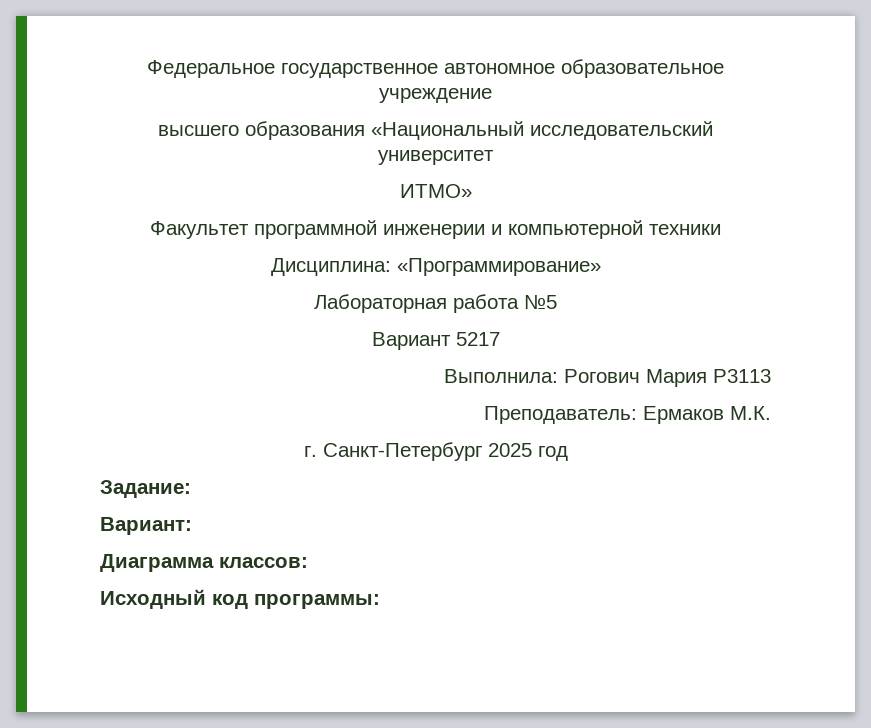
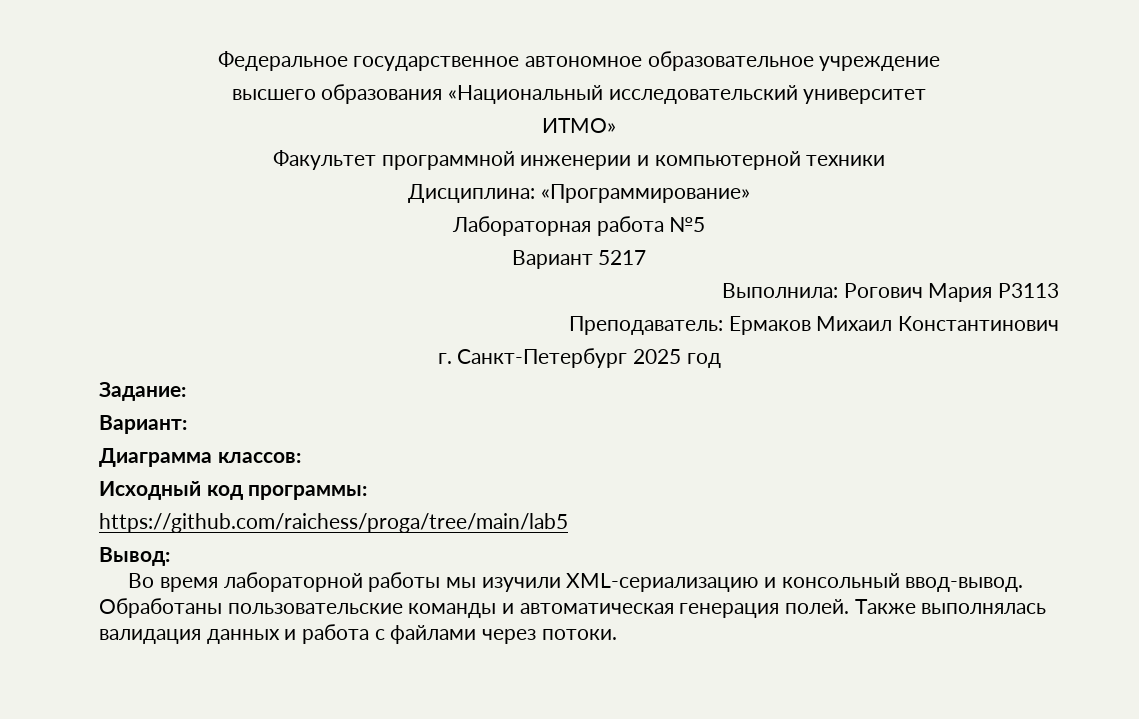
- Преподаватель: Ермаков М.К.
+ Преподаватель: Ермаков Михаил Константинович
+ https://github.com/raichess/proga/tree/main/lab5
+ Вывод:
+ Во время лабораторной работы мы изучили XML-сериализацию и консольный ввод-вывод. Обработаны пользовательские команды и автоматическая генерация полей. Также выполнялась валидация данных и работа с файлами через потоки.

